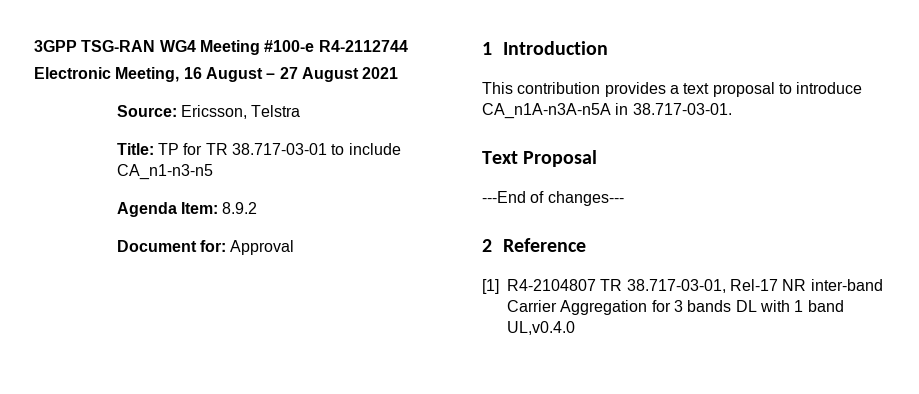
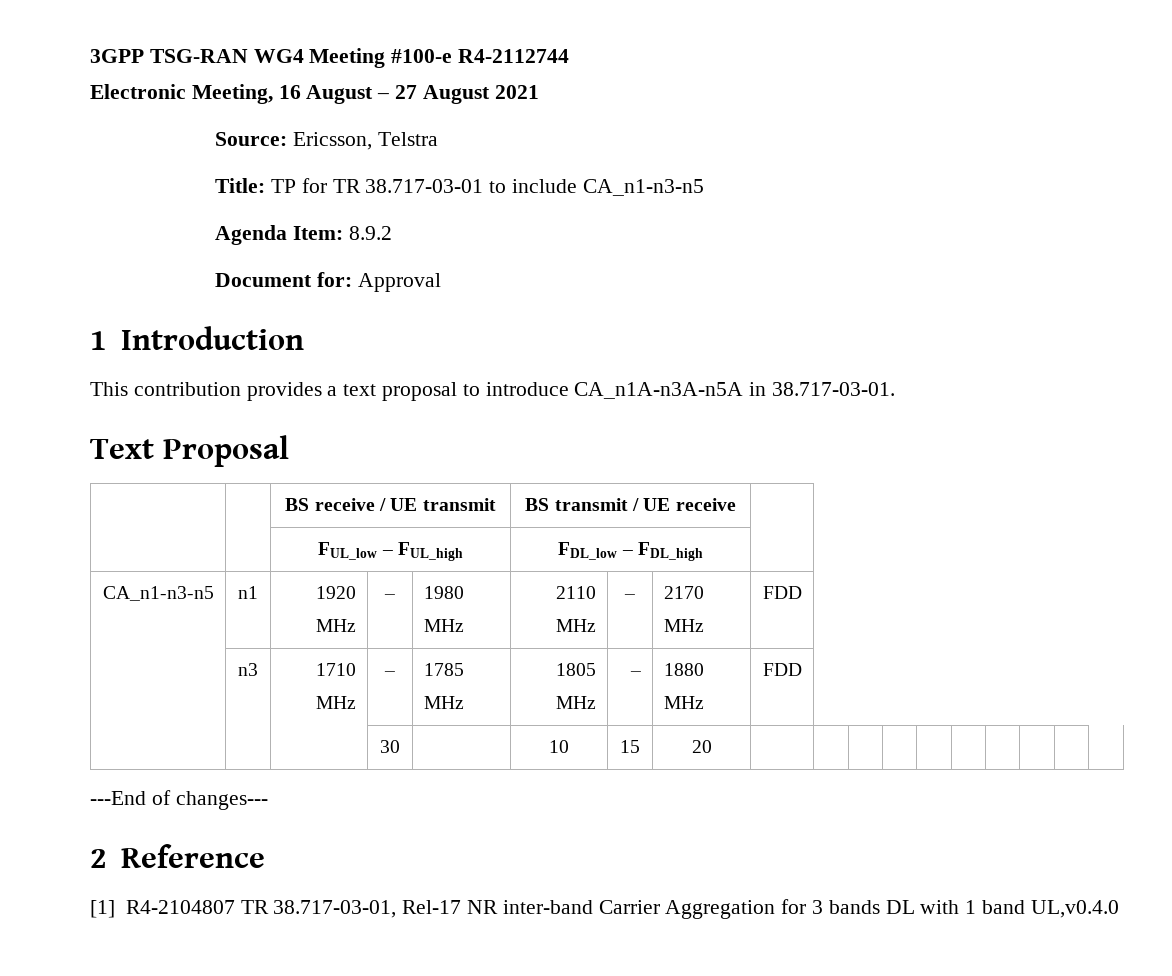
+ | | BS receive / UE transmit | BS transmit / UE receive |
+ | | FUL_low – FUL_high | FDL_low – FDL_high |
+ CA_n1-n3-n5 | n1 | 1920 MHz | – | 1980 MHz | 2110 MHz | – | 2170 MHz | FDD
+ | n3 | 1710 MHz | – | 1785 MHz | 1805 MHz | – | 1880 MHz | FDD
+ | | | 30 | | 10 | 15 | 20 | | | | | | | | | |

